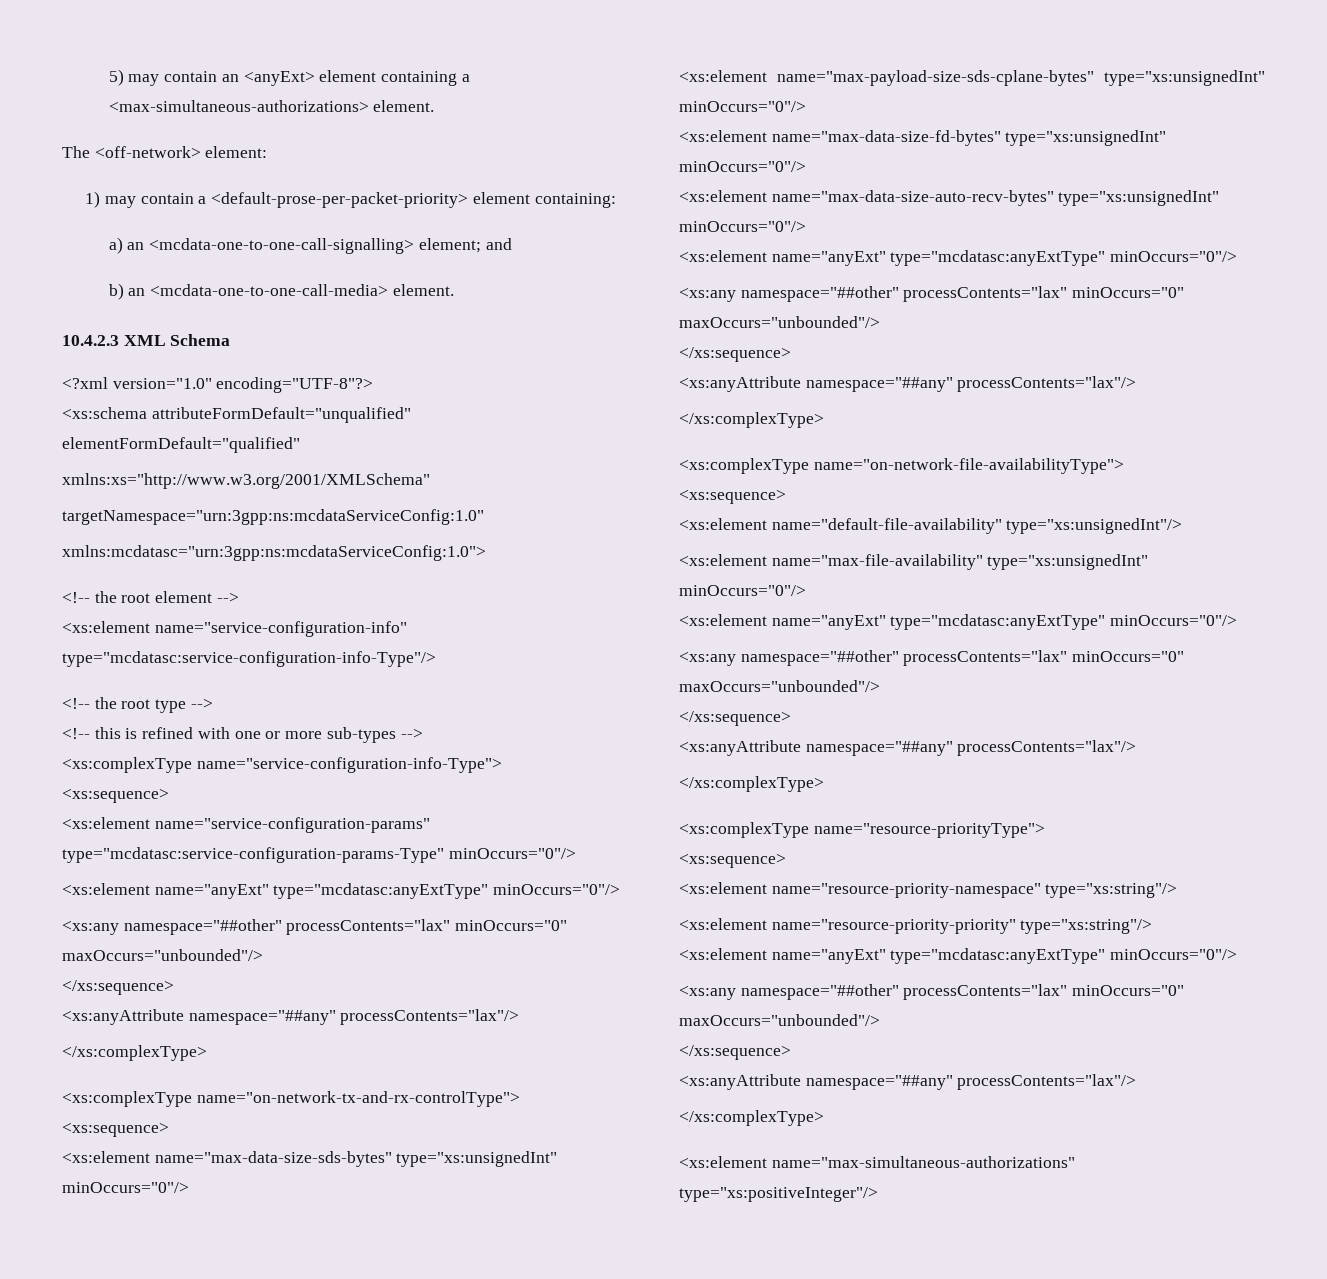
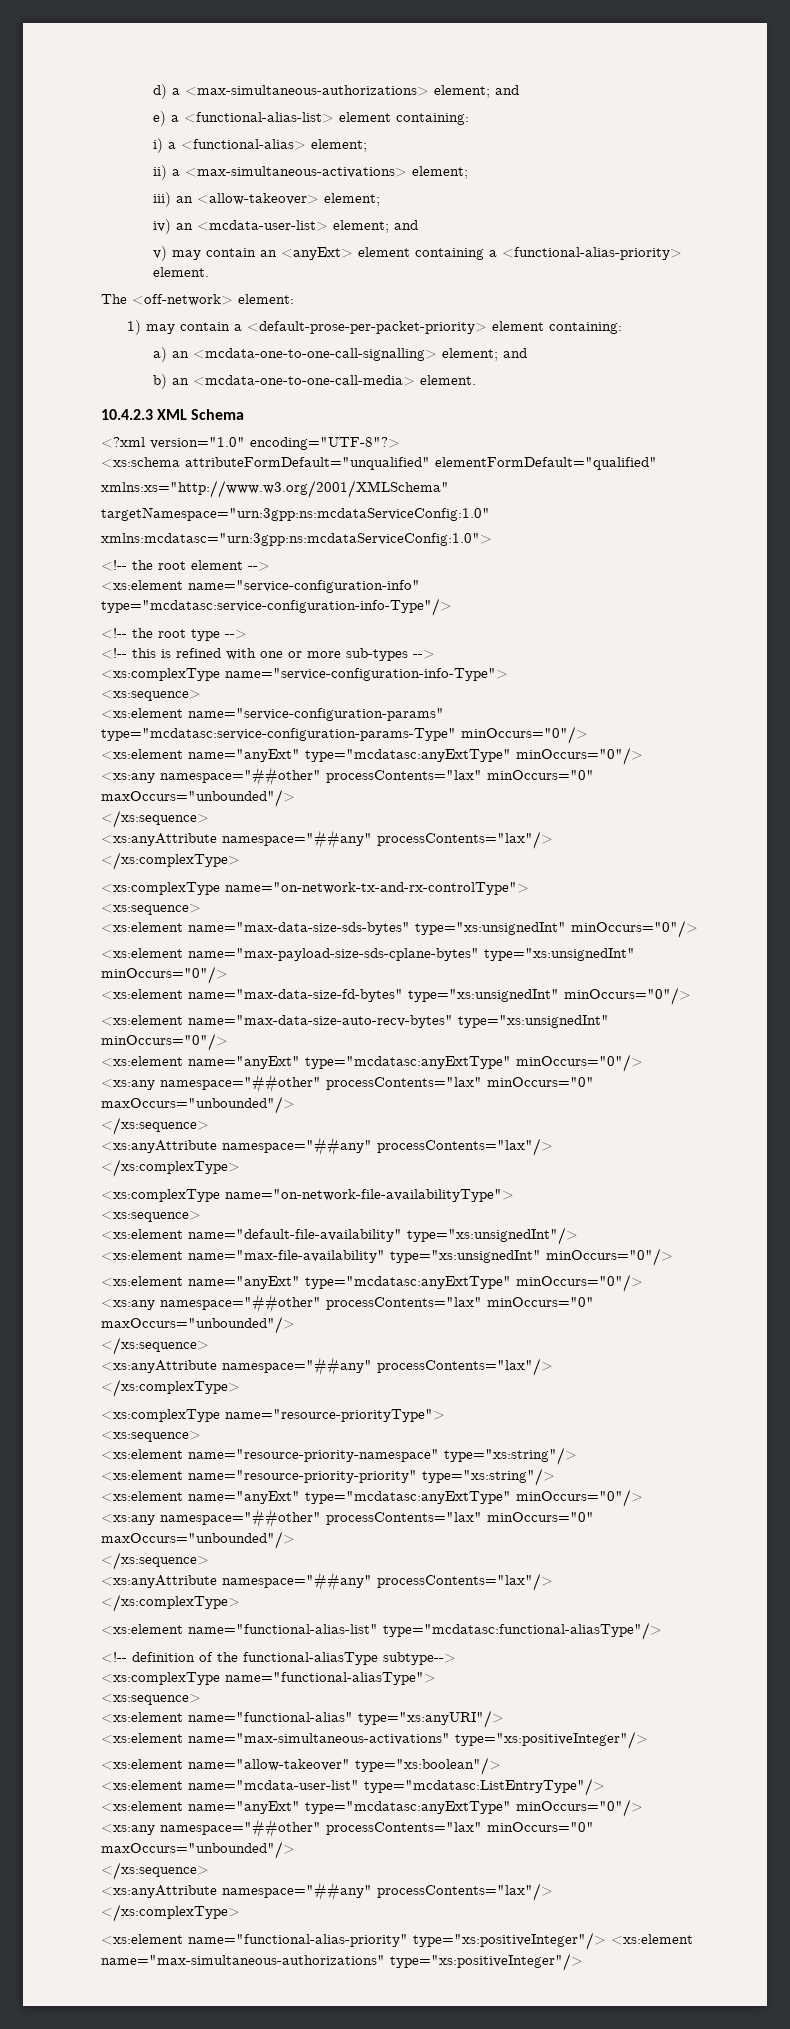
- 5) may contain an <anyExt> element containing a <max-simultaneous-authorizations> element.
+ d) a <max-simultaneous-authorizations> element; and
+ e) a <functional-alias-list> element containing:
+ i) a <functional-alias> element;
+ ii) a <max-simultaneous-activations> element;
+ iii) an <allow-takeover> element;
+ iv) an <mcdata-user-list> element; and
+ v) may contain an <anyExt> element containing a <functional-alias-priority> element.
- <xs:element name="max-simultaneous-authorizations" type="xs:positiveInteger"/>
+ <xs:element name="functional-alias-list" type="mcdatasc:functional-aliasType"/>
+ <!-- definition of the functional-aliasType subtype-->
+ <xs:complexType name="functional-aliasType">
+ <xs:sequence>
+ <xs:element name="functional-alias" type="xs:anyURI"/>
+ <xs:element name="max-simultaneous-activations" type="xs:positiveInteger"/>
+ <xs:element name="allow-takeover" type="xs:boolean"/>
+ <xs:element name="mcdata-user-list" type="mcdatasc:ListEntryType"/>
+ <xs:element name="anyExt" type="mcdatasc:anyExtType" minOccurs="0"/>
+ <xs:any namespace="##other" processContents="lax" minOccurs="0" maxOccurs="unbounded"/>
+ </xs:sequence>
+ <xs:anyAttribute namespace="##any" processContents="lax"/>
+ </xs:complexType>
+ <xs:element name="functional-alias-priority" type="xs:positiveInteger"/> <xs:element name="max-simultaneous-authorizations" type="xs:positiveInteger"/>

